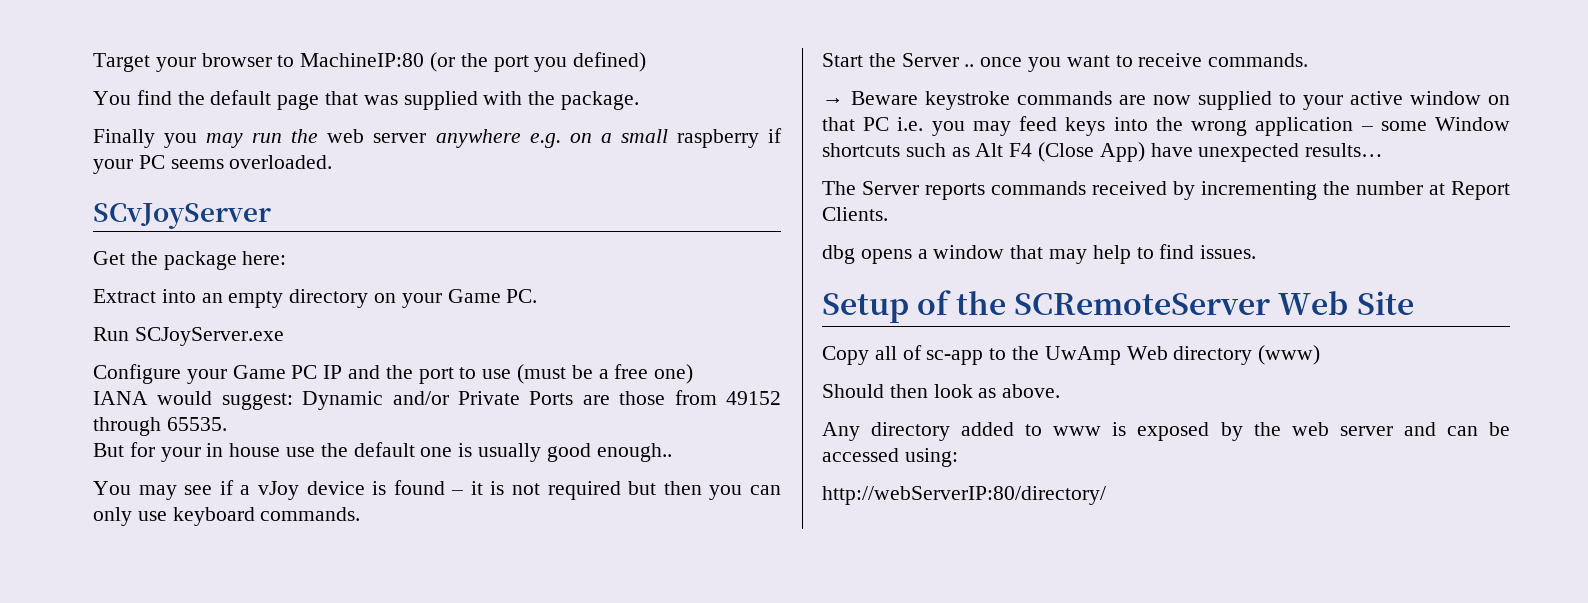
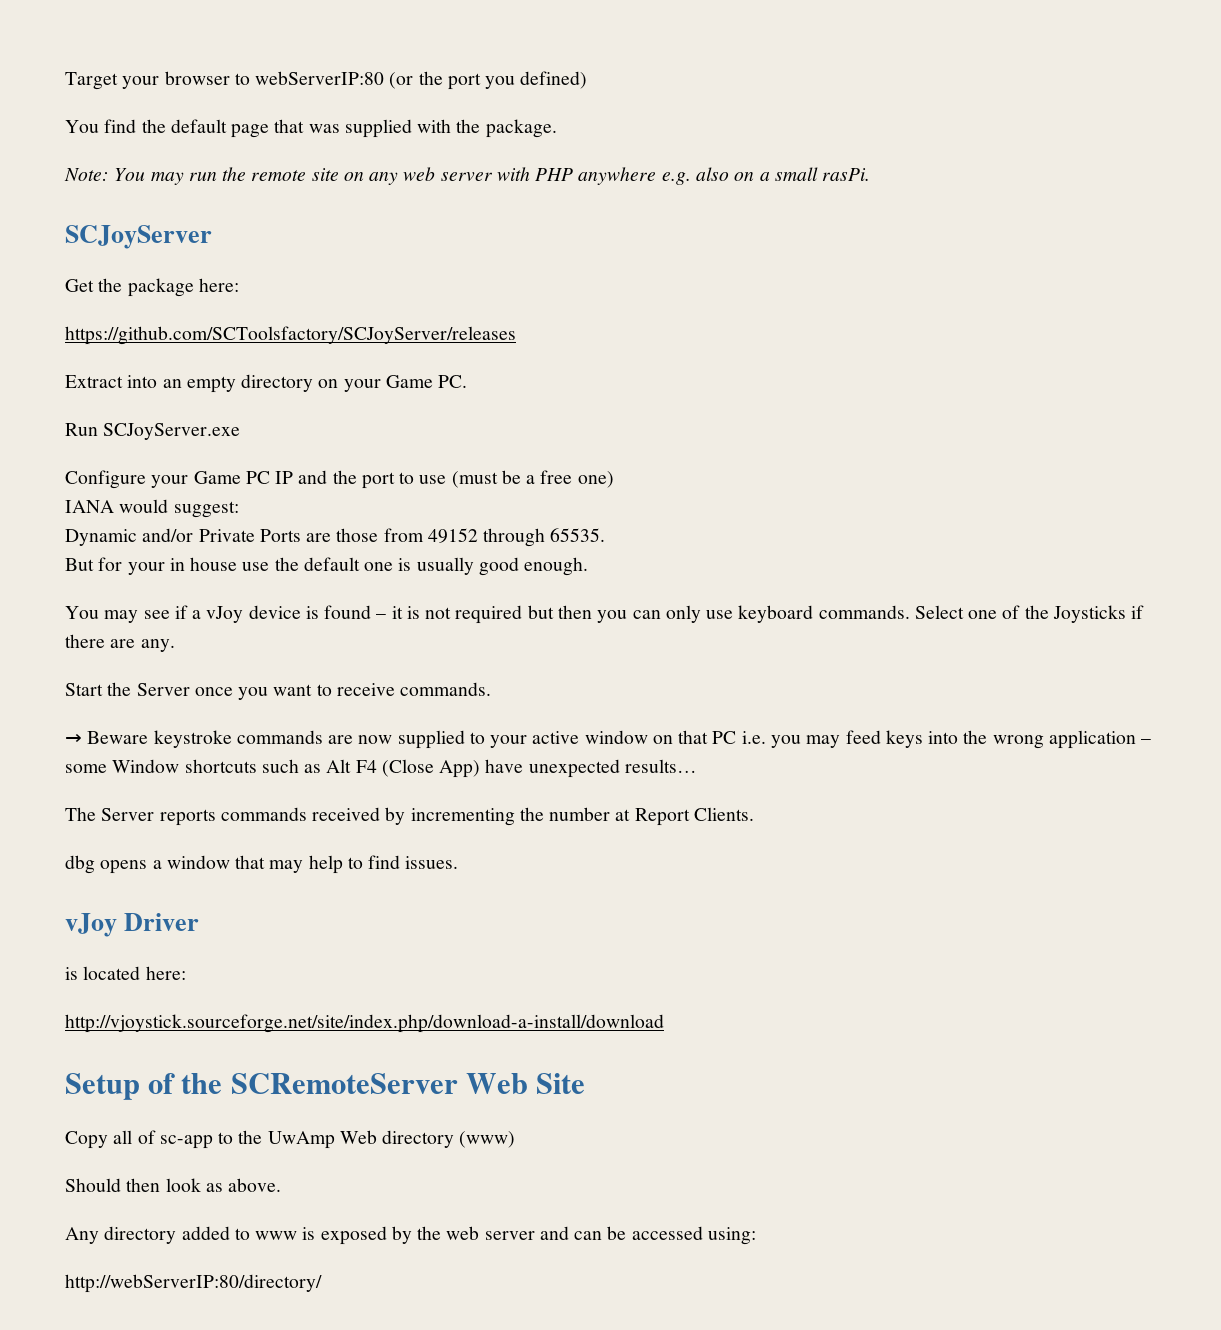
- Target your browser to MachineIP:80 (or the port you defined)
+ Target your browser to webServerIP:80 (or the port you defined)
- Finally you may run the web server anywhere e.g. on a small raspberry if your PC seems overloaded.
- SCvJoyServer
+ Note: You may run the remote site on any web server with PHP anywhere e.g. also on a small rasPi.
+ SCJoyServer
+ https://github.com/SCToolsfactory/SCJoyServer/releases
- IANA would suggest: Dynamic and/or Private Ports are those from 49152 through 65535.
+ IANA would suggest:
+ Dynamic and/or Private Ports are those from 49152 through 65535.
- But for your in house use the default one is usually good enough..
+ But for your in house use the default one is usually good enough.
+ Select one of the Joysticks if there are any.
- Start the Server .. once you want to receive commands.
+ Start the Server once you want to receive commands.
+ vJoy Driver
+ is located here:
+ http://vjoystick.sourceforge.net/site/index.php/download-a-install/download

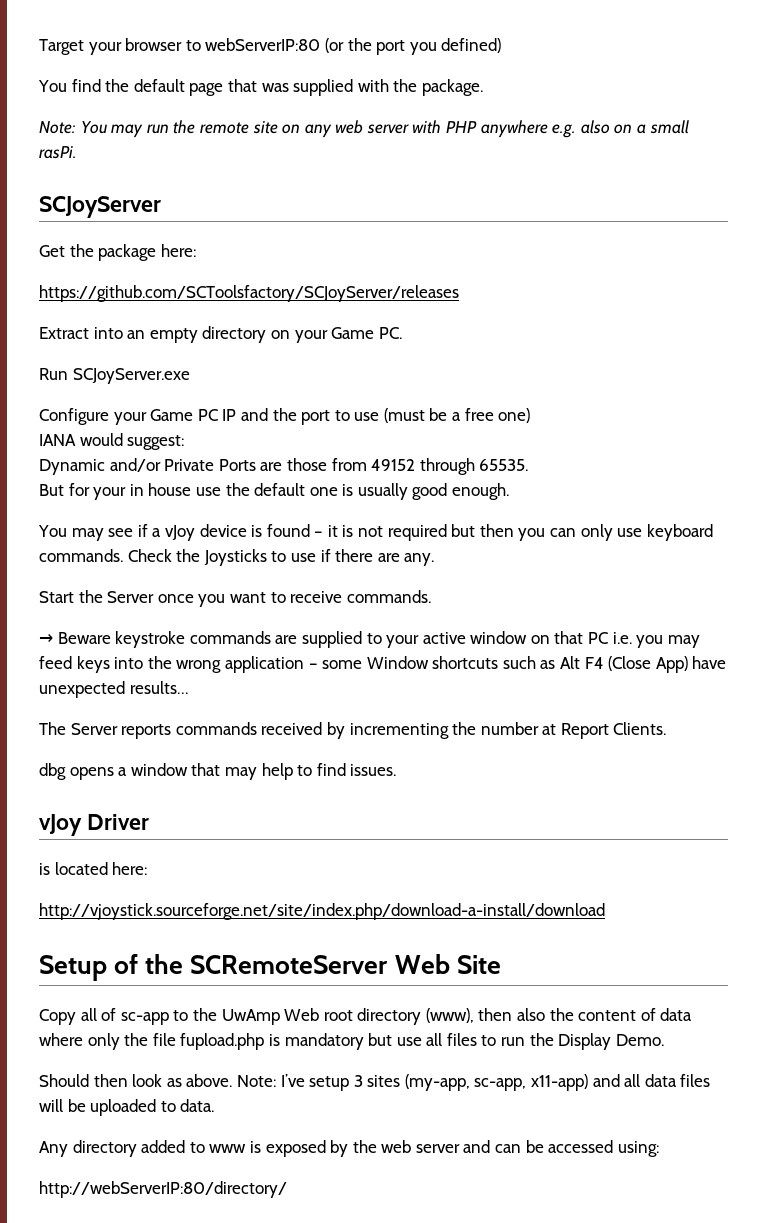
- Select one of the Joysticks if there are any.
+ Check the Joysticks to use if there are any.
- → Beware keystroke commands are now supplied to your active window on that PC i.e. you may feed keys into the wrong application – some Window shortcuts such as Alt F4 (Close App) have unexpected results…
+ → Beware keystroke commands are supplied to your active window on that PC i.e. you may feed keys into the wrong application – some Window shortcuts such as Alt F4 (Close App) have unexpected results…
- Copy all of sc-app to the UwAmp Web directory (www)
+ Copy all of sc-app to the UwAmp Web root directory (www), then also the content of data where only the file fupload.php is mandatory but use all files to run the Display Demo.
+ Note: I’ve setup 3 sites (my-app, sc-app, x11-app) and all data files will be uploaded to data.

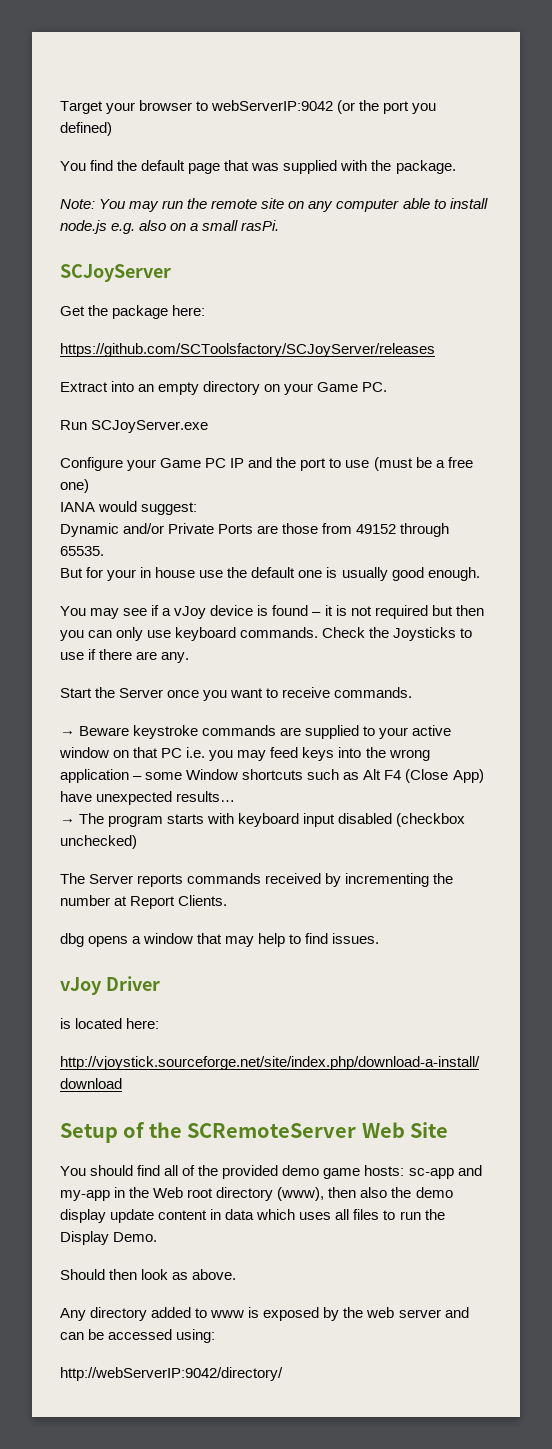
- Target your browser to webServerIP:80 (or the port you defined)
+ Target your browser to webServerIP:9042 (or the port you defined)
- Note: You may run the remote site on any web server with PHP anywhere e.g. also on a small rasPi.
+ Note: You may run the remote site on any computer able to install node.js e.g. also on a small rasPi.
+ → The program starts with keyboard input disabled (checkbox unchecked)
- Copy all of sc-app to the UwAmp Web root directory (www), then also the content of data where only the file fupload.php is mandatory but use all files to run the Display Demo.
+ You should find all of the provided demo game hosts: sc-app and my-app in the Web root directory (www), then also the demo display update content in data which uses all files to run the Display Demo.
- Note: I’ve setup 3 sites (my-app, sc-app, x11-app) and all data files will be uploaded to data.
- http://webServerIP:80/directory/
+ http://webServerIP:9042/directory/

